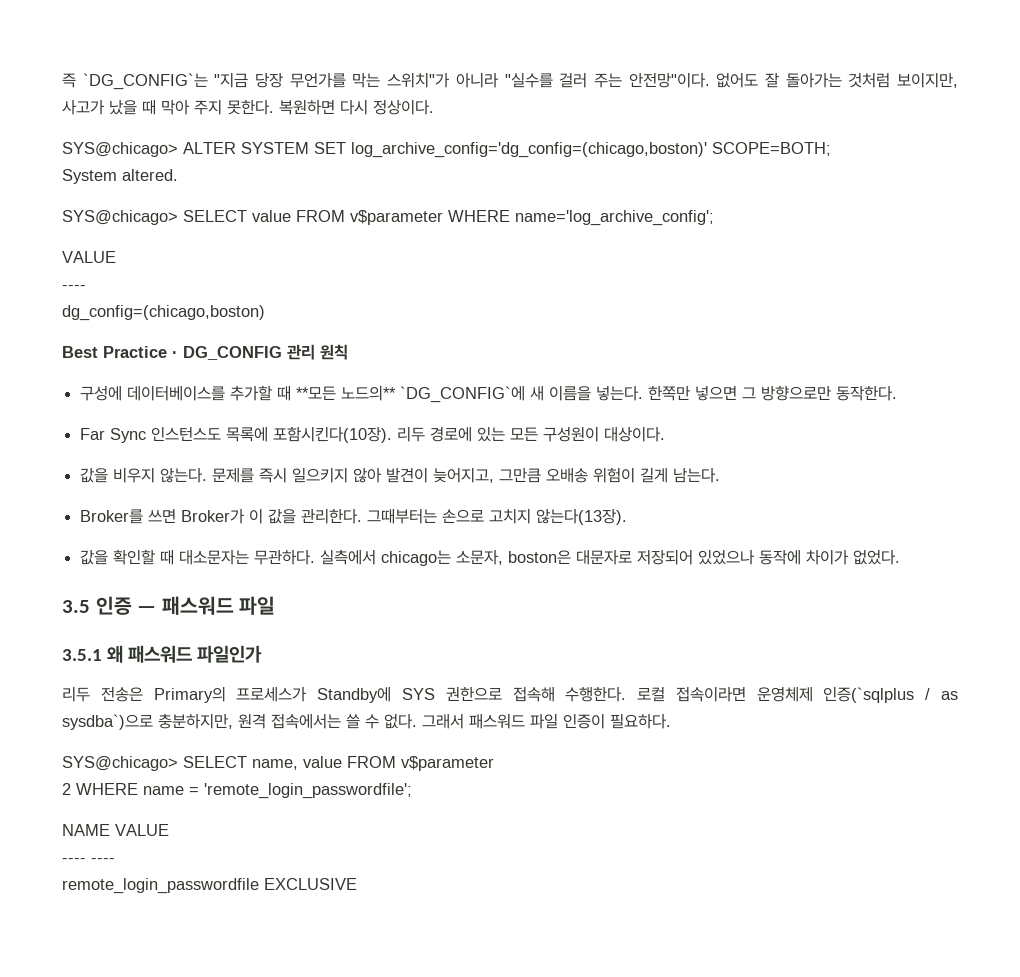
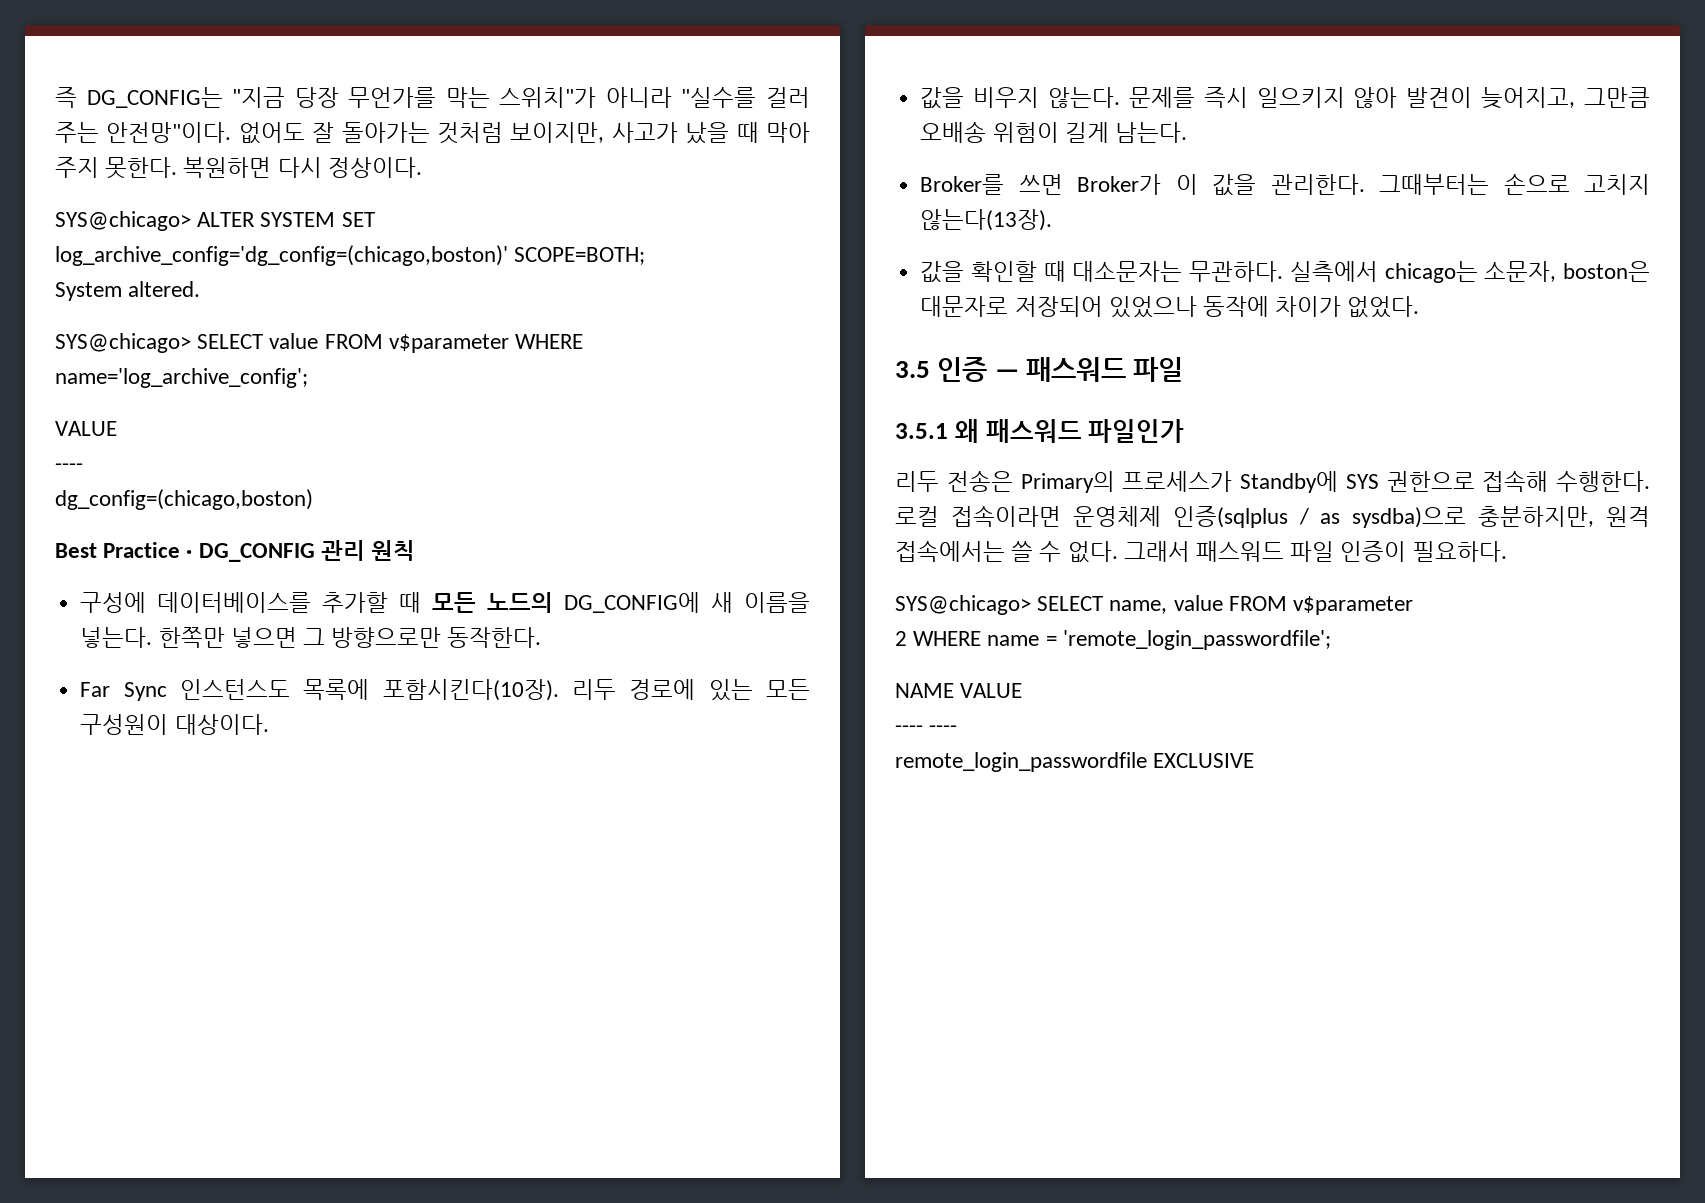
- 즉 `DG_CONFIG`는 "지금 당장 무언가를 막는 스위치"가 아니라 "실수를 걸러 주는 안전망"이다.
+ 즉 DG_CONFIG는 "지금 당장 무언가를 막는 스위치"가 아니라 "실수를 걸러 주는 안전망"이다.
- 구성에 데이터베이스를 추가할 때 **모든 노드의** `DG_CONFIG`에 새 이름을 넣는다.
+ 구성에 데이터베이스를 추가할 때 모든 노드의 DG_CONFIG에 새 이름을 넣는다.
- 로컬 접속이라면 운영체제 인증(`sqlplus / as sysdba`)으로 충분하지만, 원격 접속에서는 쓸 수 없다.
+ 로컬 접속이라면 운영체제 인증(sqlplus / as sysdba)으로 충분하지만, 원격 접속에서는 쓸 수 없다.

